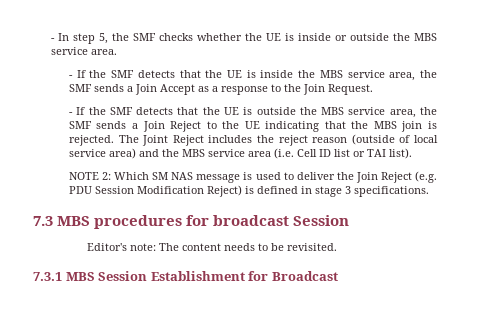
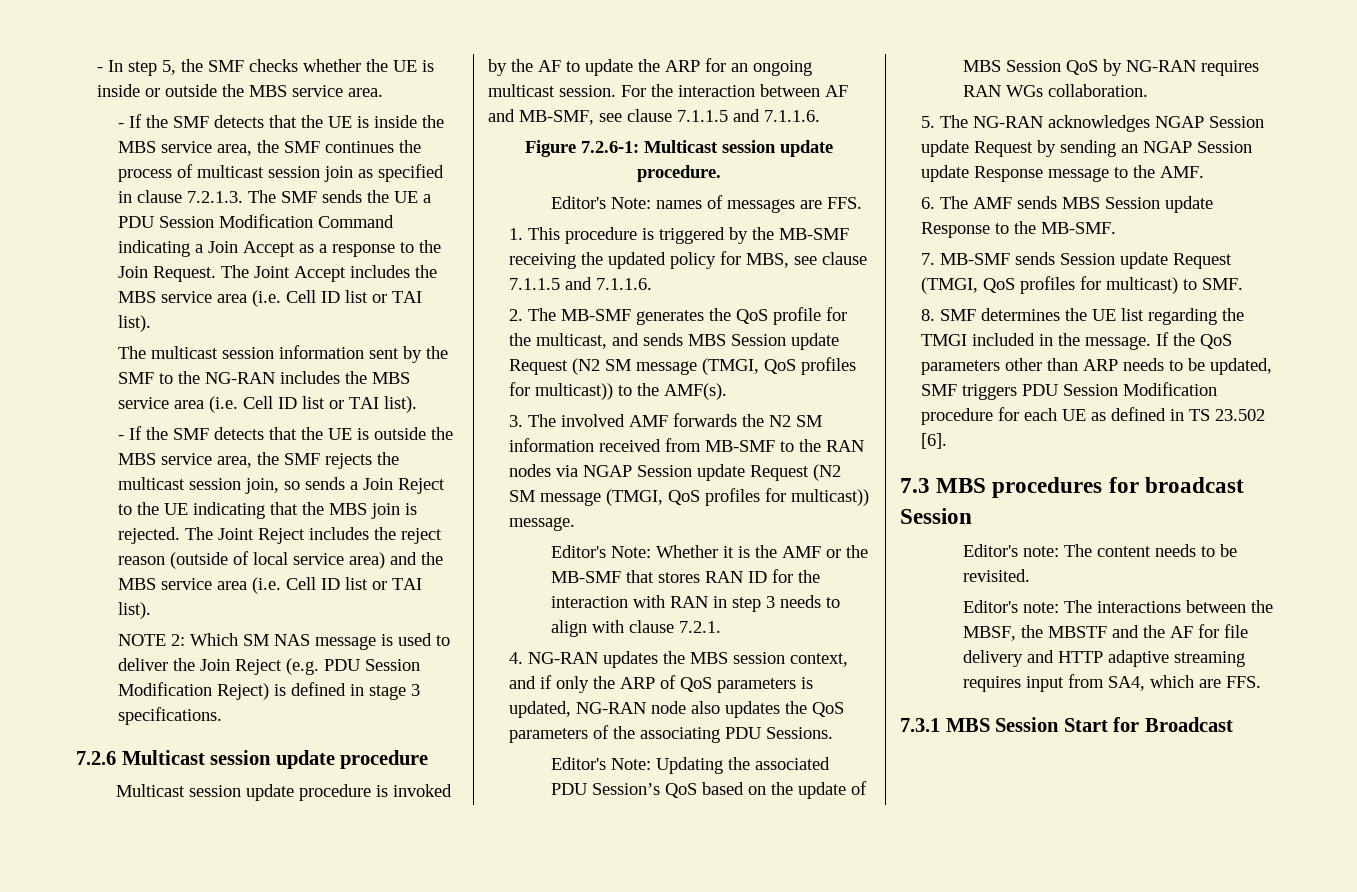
- - If the SMF detects that the UE is inside the MBS service area, the SMF sends a Join Accept as a response to the Join Request.
+ - If the SMF detects that the UE is inside the MBS service area, the SMF continues the process of multicast session join as specified in clause 7.2.1.3. The SMF sends the UE a PDU Session Modification Command indicating a Join Accept as a response to the Join Request. The Joint Accept includes the MBS service area (i.e. Cell ID list or TAI list).
+ The multicast session information sent by the SMF to the NG-RAN includes the MBS service area (i.e. Cell ID list or TAI list).
- - If the SMF detects that the UE is outside the MBS service area, the SMF sends a Join Reject to the UE indicating that the MBS join is rejected.
+ - If the SMF detects that the UE is outside the MBS service area, the SMF rejects the multicast session join, so sends a Join Reject to the UE indicating that the MBS join is rejected.
+ 7.2.6 Multicast session update procedure
+ Multicast session update procedure is invoked by the AF to update the ARP for an ongoing multicast session. For the interaction between AF and MB-SMF, see clause 7.1.1.5 and 7.1.1.6.
+ Figure 7.2.6-1: Multicast session update procedure.
+ Editor's Note: names of messages are FFS.
+ 1. This procedure is triggered by the MB-SMF receiving the updated policy for MBS, see clause 7.1.1.5 and 7.1.1.6.
+ 2. The MB-SMF generates the QoS profile for the multicast, and sends MBS Session update Request (N2 SM message (TMGI, QoS profiles for multicast)) to the AMF(s).
+ 3. The involved AMF forwards the N2 SM information received from MB-SMF to the RAN nodes via NGAP Session update Request (N2 SM message (TMGI, QoS profiles for multicast)) message.
+ Editor's Note: Whether it is the AMF or the MB-SMF that stores RAN ID for the interaction with RAN in step 3 needs to align with clause 7.2.1.
+ 4. NG-RAN updates the MBS session context, and if only the ARP of QoS parameters is updated, NG-RAN node also updates the QoS parameters of the associating PDU Sessions.
+ Editor's Note: Updating the associated PDU Session’s QoS based on the update of MBS Session QoS by NG-RAN requires RAN WGs collaboration.
+ 5. The NG-RAN acknowledges NGAP Session update Request by sending an NGAP Session update Response message to the AMF.
+ 6. The AMF sends MBS Session update Response to the MB-SMF.
+ 7. MB-SMF sends Session update Request (TMGI, QoS profiles for multicast) to SMF.
+ 8. SMF determines the UE list regarding the TMGI included in the message. If the QoS parameters other than ARP needs to be updated, SMF triggers PDU Session Modification procedure for each UE as defined in TS 23.502 [6].
+ Editor's note: The interactions between the MBSF, the MBSTF and the AF for file delivery and HTTP adaptive streaming requires input from SA4, which are FFS.
- 7.3.1 MBS Session Establishment for Broadcast
+ 7.3.1 MBS Session Start for Broadcast

